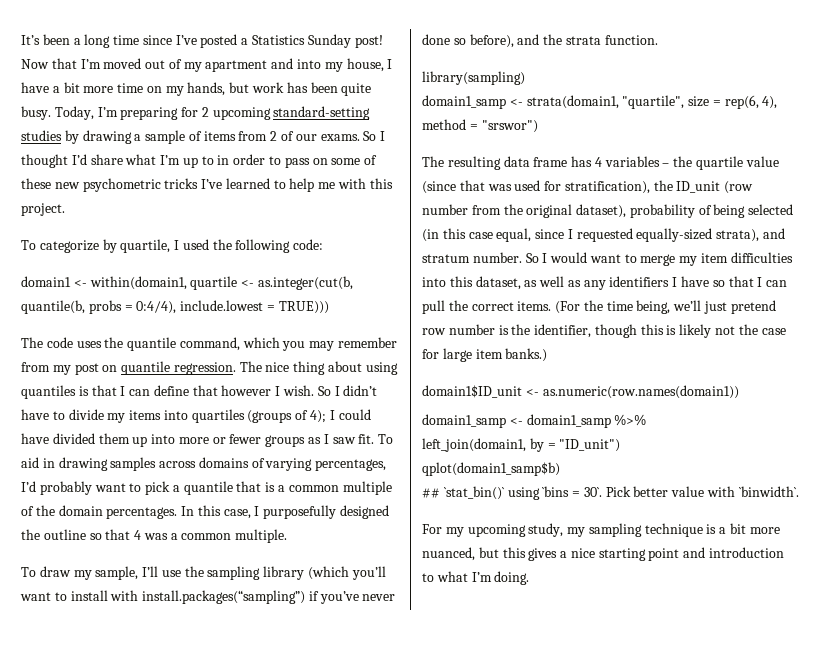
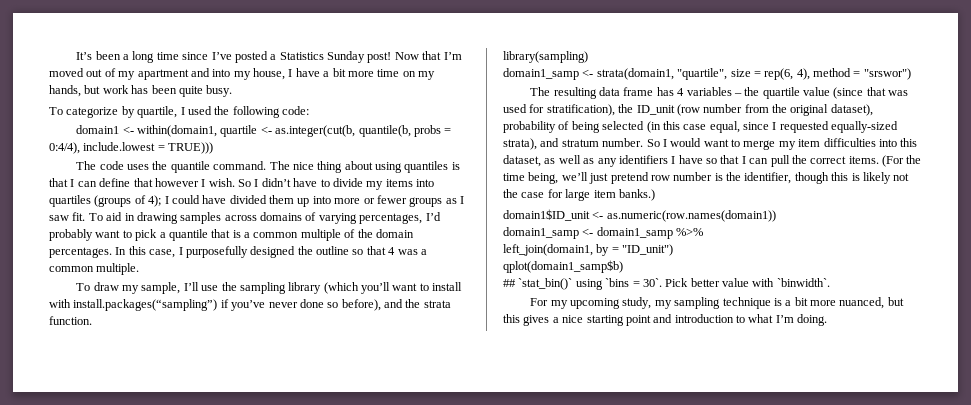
- Today, I’m preparing for 2 upcoming standard-setting studies by drawing a sample of items from 2 of our exams. So I thought I’d share what I’m up to in order to pass on some of these new psychometric tricks I’ve learned to help me with this project.
- The code uses the quantile command, which you may remember from my post on quantile regression.
+ The code uses the quantile command.

